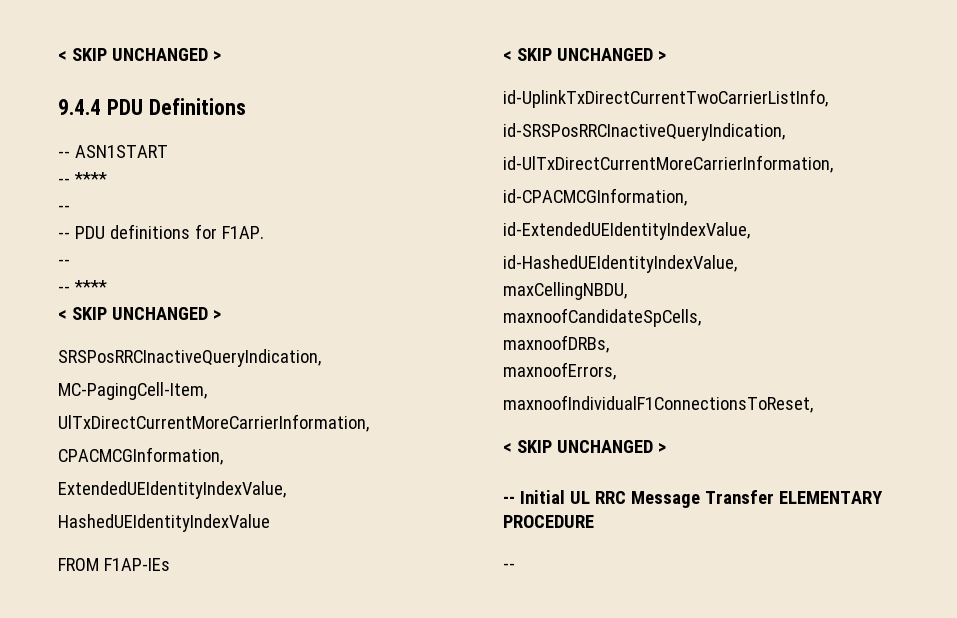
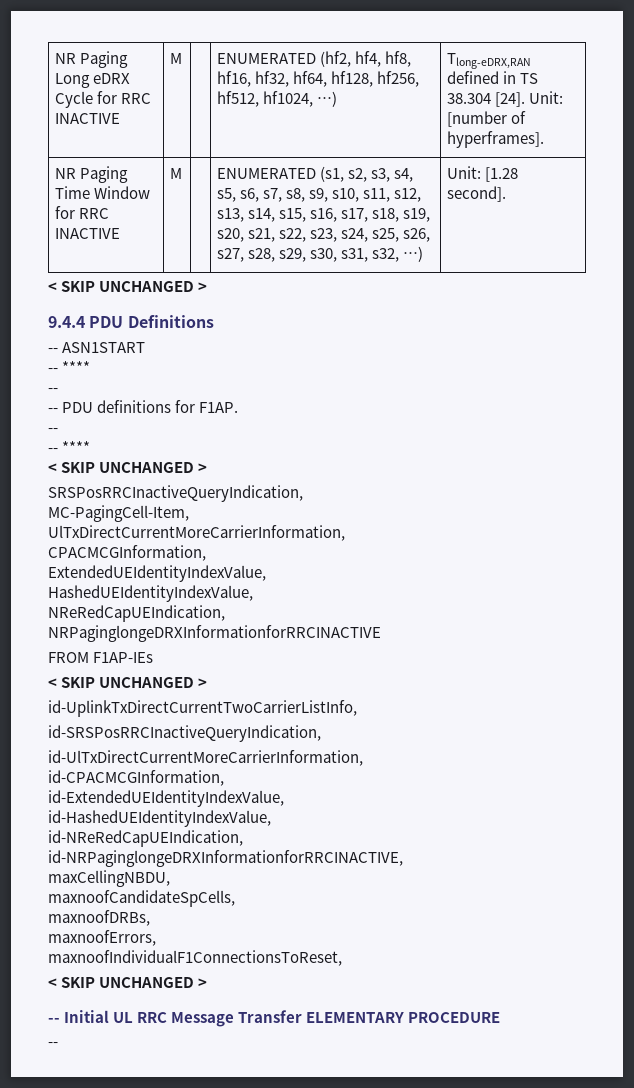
+ NR Paging Long eDRX Cycle for RRC INACTIVE | M | | ENUMERATED (hf2, hf4, hf8, hf16, hf32, hf64, hf128, hf256, hf512, hf1024, …) | Tlong-eDRX,RAN defined in TS 38.304 [24]. Unit: [number of hyperframes].
+ NR Paging Time Window for RRC INACTIVE | M | | ENUMERATED (s1, s2, s3, s4, s5, s6, s7, s8, s9, s10, s11, s12, s13, s14, s15, s16, s17, s18, s19, s20, s21, s22, s23, s24, s25, s26, s27, s28, s29, s30, s31, s32, …) | Unit: [1.28 second].
- HashedUEIdentityIndexValue
+ HashedUEIdentityIndexValue,
+ NReRedCapUEIndication,
+ NRPaginglongeDRXInformationforRRCINACTIVE
+ id-NReRedCapUEIndication, id-NRPaginglongeDRXInformationforRRCINACTIVE,

